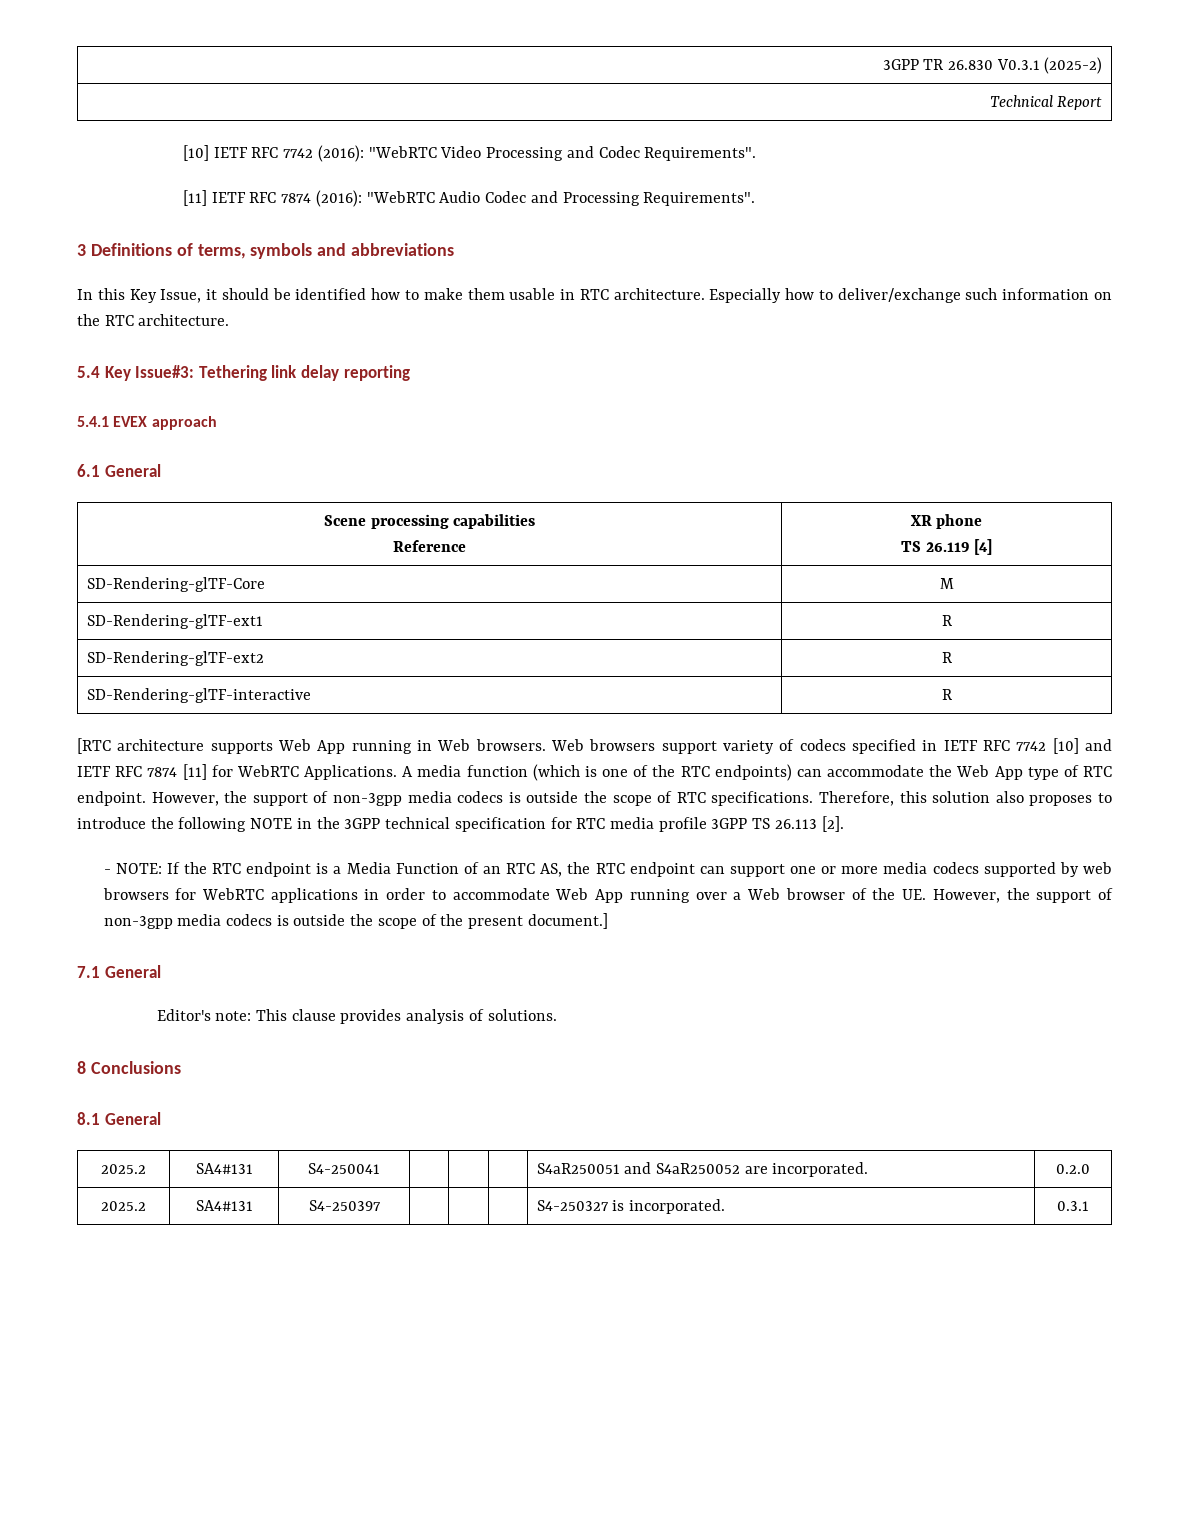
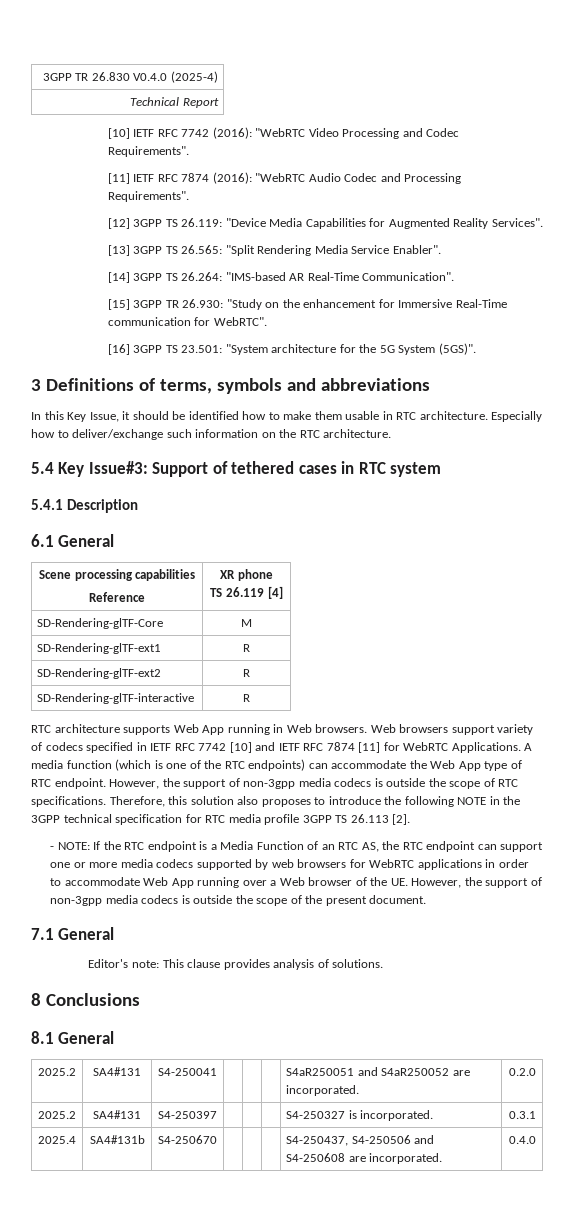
- 3GPP TR 26.830 V0.3.1 (2025-2)
+ 3GPP TR 26.830 V0.4.0 (2025-4)
+ [12] 3GPP TS 26.119: "Device Media Capabilities for Augmented Reality Services".
+ [13] 3GPP TS 26.565: "Split Rendering Media Service Enabler".
+ [14] 3GPP TS 26.264: "IMS-based AR Real-Time Communication".
+ [15] 3GPP TR 26.930: "Study on the enhancement for Immersive Real-Time communication for WebRTC".
+ [16] 3GPP TS 23.501: "System architecture for the 5G System (5GS)".
- 5.4 Key Issue#3: Tethering link delay reporting
+ 5.4 Key Issue#3: Support of tethered cases in RTC system
- 5.4.1 EVEX approach
+ 5.4.1 Description
- [RTC architecture supports Web App running in Web browsers.
+ RTC architecture supports Web App running in Web browsers.
- - NOTE: If the RTC endpoint is a Media Function of an RTC AS, the RTC endpoint can support one or more media codecs supported by web browsers for WebRTC applications in order to accommodate Web App running over a Web browser of the UE. However, the support of non-3gpp media codecs is outside the scope of the present document.]
+ - NOTE: If the RTC endpoint is a Media Function of an RTC AS, the RTC endpoint can support one or more media codecs supported by web browsers for WebRTC applications in order to accommodate Web App running over a Web browser of the UE. However, the support of non-3gpp media codecs is outside the scope of the present document.
+ 2025.4 | SA4#131b | S4-250670 | | | | S4-250437, S4-250506 and S4-250608 are incorporated. | 0.4.0

